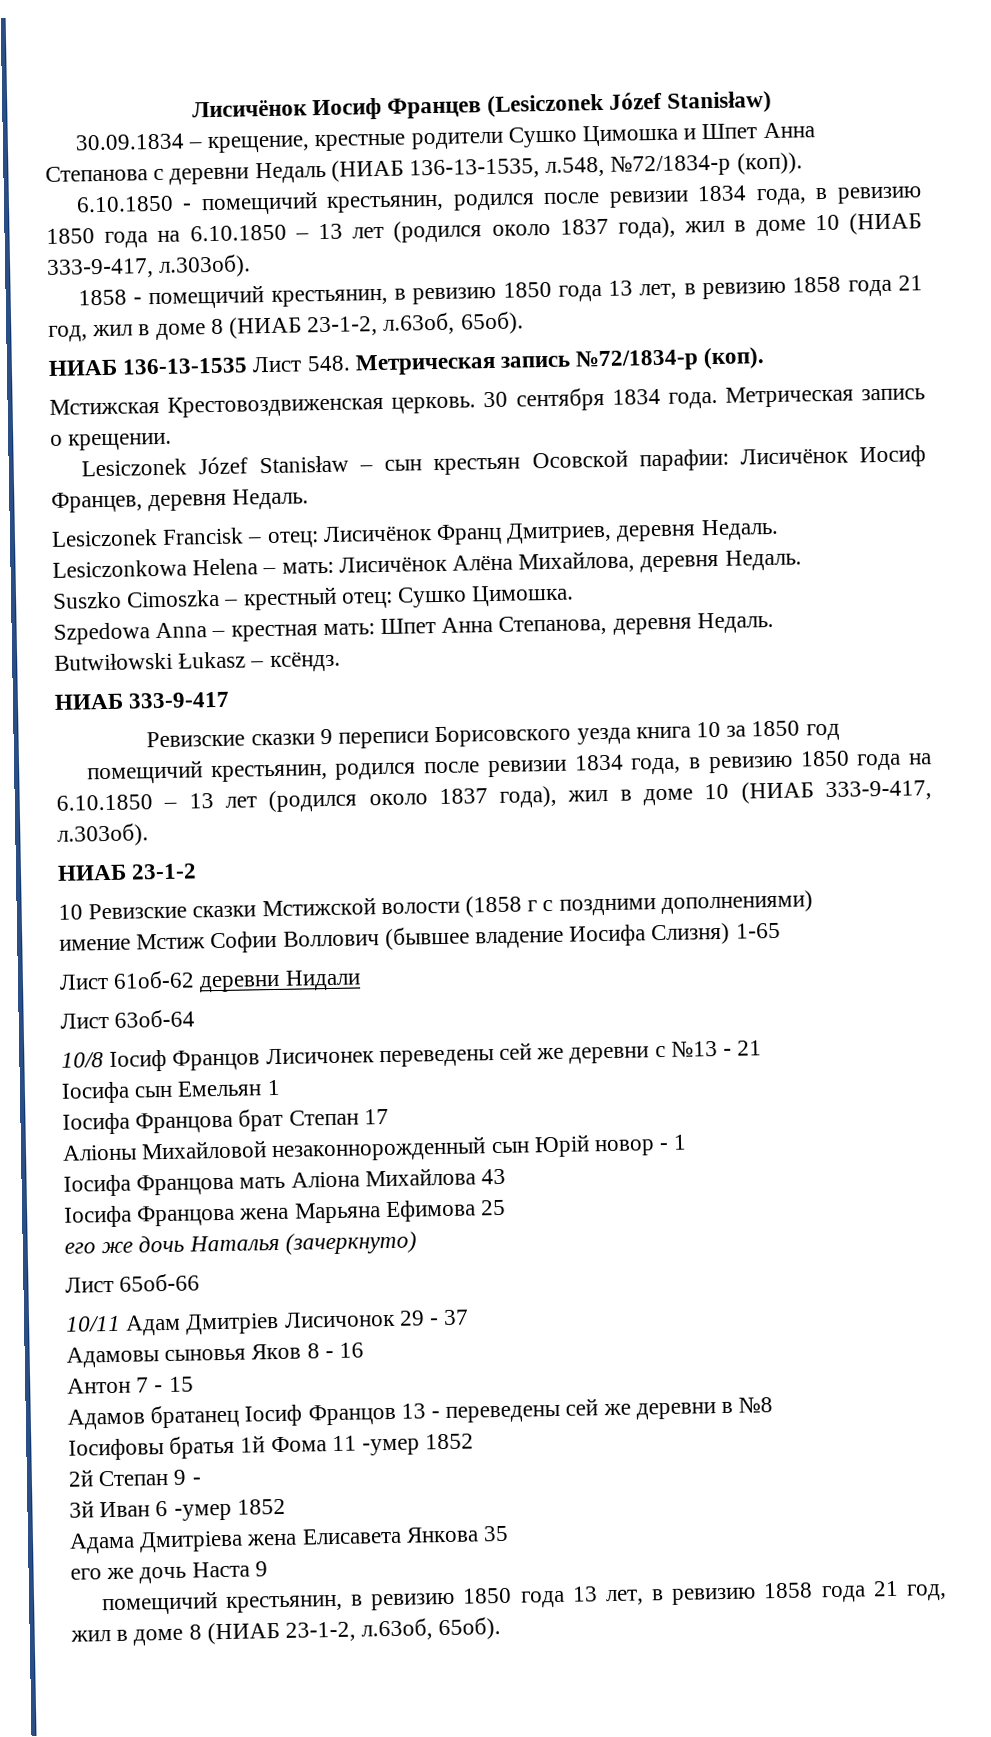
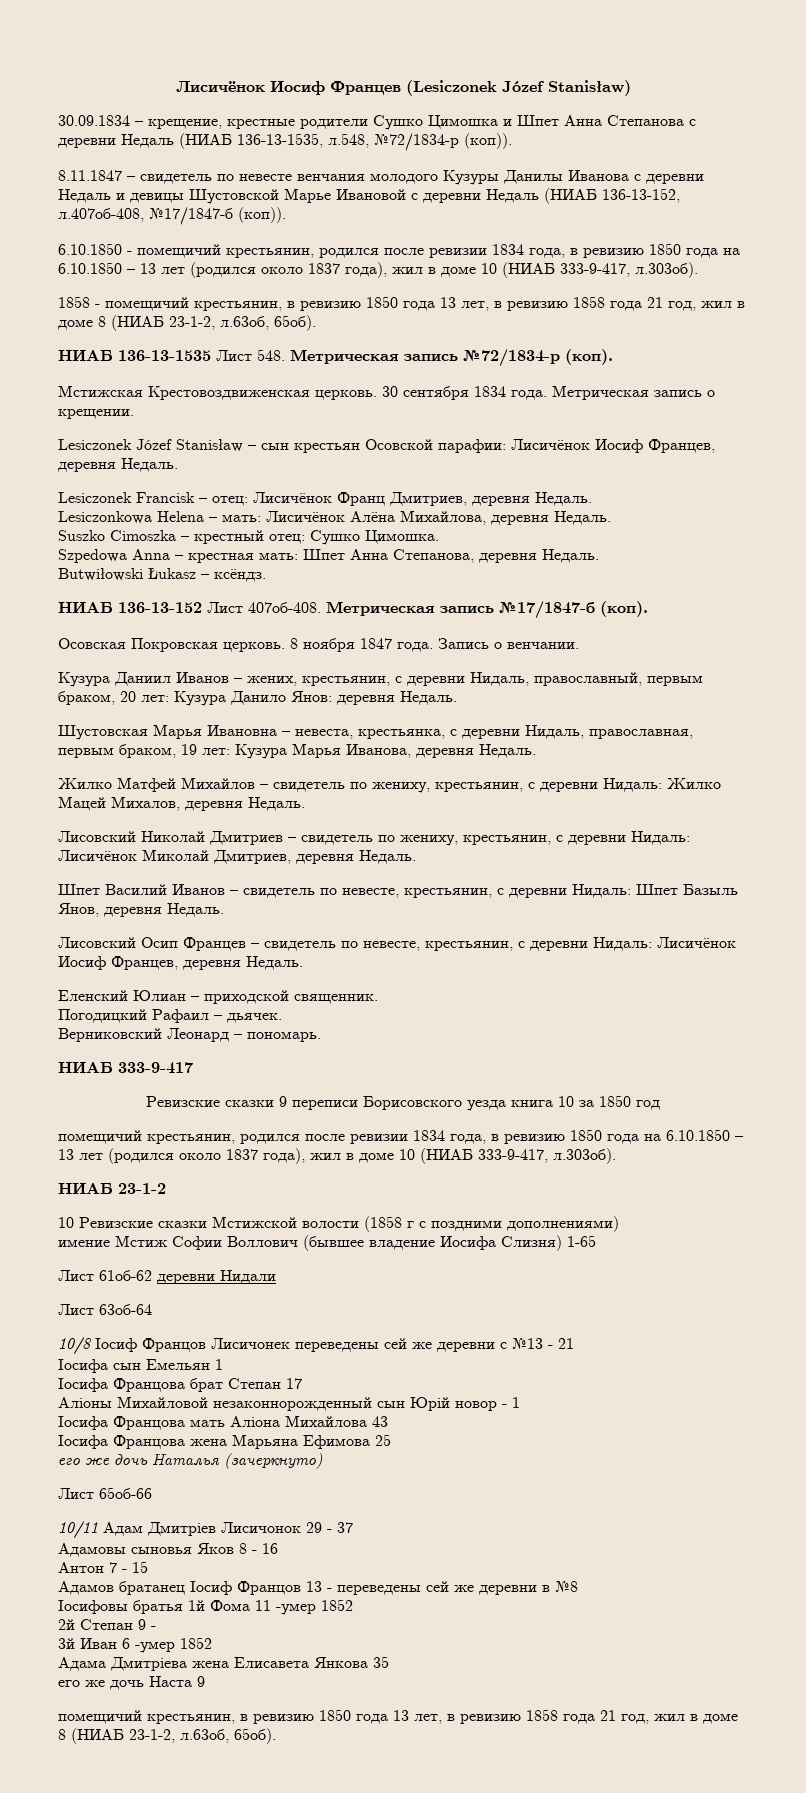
+ 8.11.1847 – свидетель по невесте венчания молодого Кузуры Данилы Иванова с деревни Недаль и девицы Шустовской Марье Ивановой с деревни Недаль (НИАБ 136-13-152, л.407об-408, №17/1847-б (коп)).
+ НИАБ 136-13-152 Лист 407об-408. Метрическая запись №17/1847-б (коп).
+ Осовская Покровская церковь. 8 ноября 1847 года. Запись о венчании.
+ Кузура Даниил Иванов – жених, крестьянин, с деревни Нидаль, православный, первым браком, 20 лет: Кузура Данило Янов: деревня Недаль.
+ Шустовская Марья Ивановна – невеста, крестьянка, с деревни Нидаль, православная, первым браком, 19 лет: Кузура Марья Иванова, деревня Недаль.
+ Жилко Матфей Михайлов – свидетель по жениху, крестьянин, с деревни Нидаль: Жилко Мацей Михалов, деревня Недаль.
+ Лисовский Николай Дмитриев – свидетель по жениху, крестьянин, с деревни Нидаль: Лисичёнок Миколай Дмитриев, деревня Недаль.
+ Шпет Василий Иванов – свидетель по невесте, крестьянин, с деревни Нидаль: Шпет Базыль Янов, деревня Недаль.
+ Лисовский Осип Францев – свидетель по невесте, крестьянин, с деревни Нидаль: Лисичёнок Иосиф Францев, деревня Недаль.
+ Еленский Юлиан – приходской священник.
+ Погодицкий Рафаил – дьячек.
+ Верниковский Леонард – пономарь.

